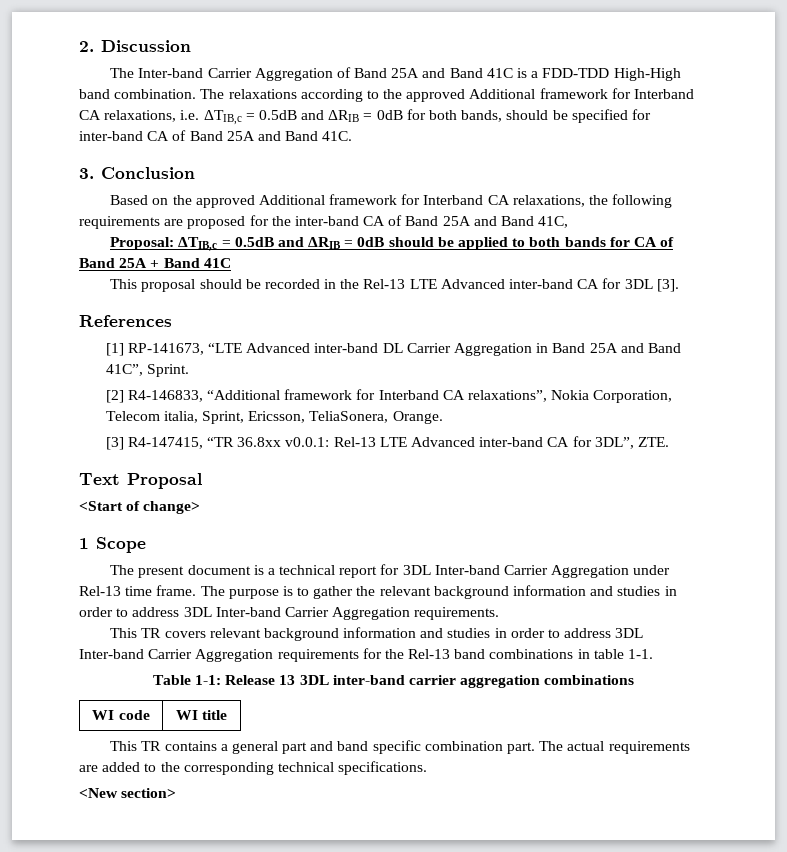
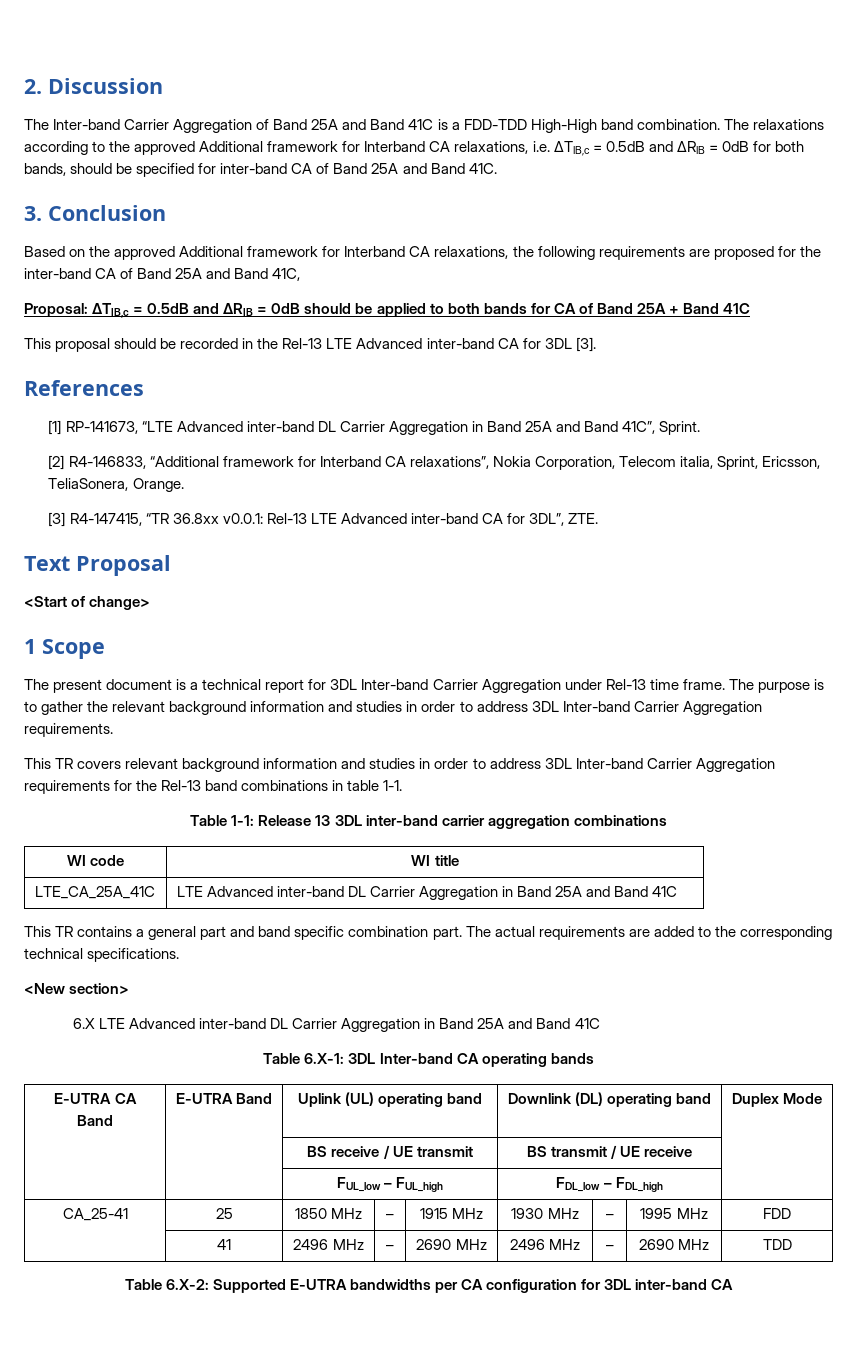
+ LTE_CA_25A_41C | LTE Advanced inter-band DL Carrier Aggregation in Band 25A and Band 41C
+ 6.X LTE Advanced inter-band DL Carrier Aggregation in Band 25A and Band 41C
+ Table 6.X-1: 3DL Inter-band CA operating bands
+ E-UTRA CA Band | E-UTRA Band | Uplink (UL) operating band | Downlink (DL) operating band | Duplex Mode
+ | | BS receive / UE transmit | BS transmit / UE receive |
+ | | FUL_low – FUL_high | FDL_low – FDL_high |
+ CA_25-41 | 25 | 1850 MHz | – | 1915 MHz | 1930 MHz | – | 1995 MHz | FDD
+ | 41 | 2496 MHz | – | 2690 MHz | 2496 MHz | – | 2690 MHz | TDD
+ Table 6.X-2: Supported E-UTRA bandwidths per CA configuration for 3DL inter-band CA

